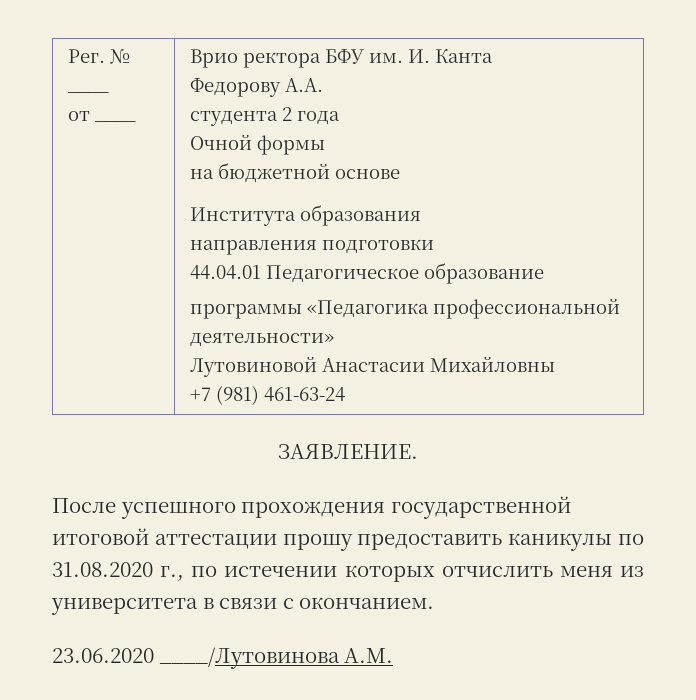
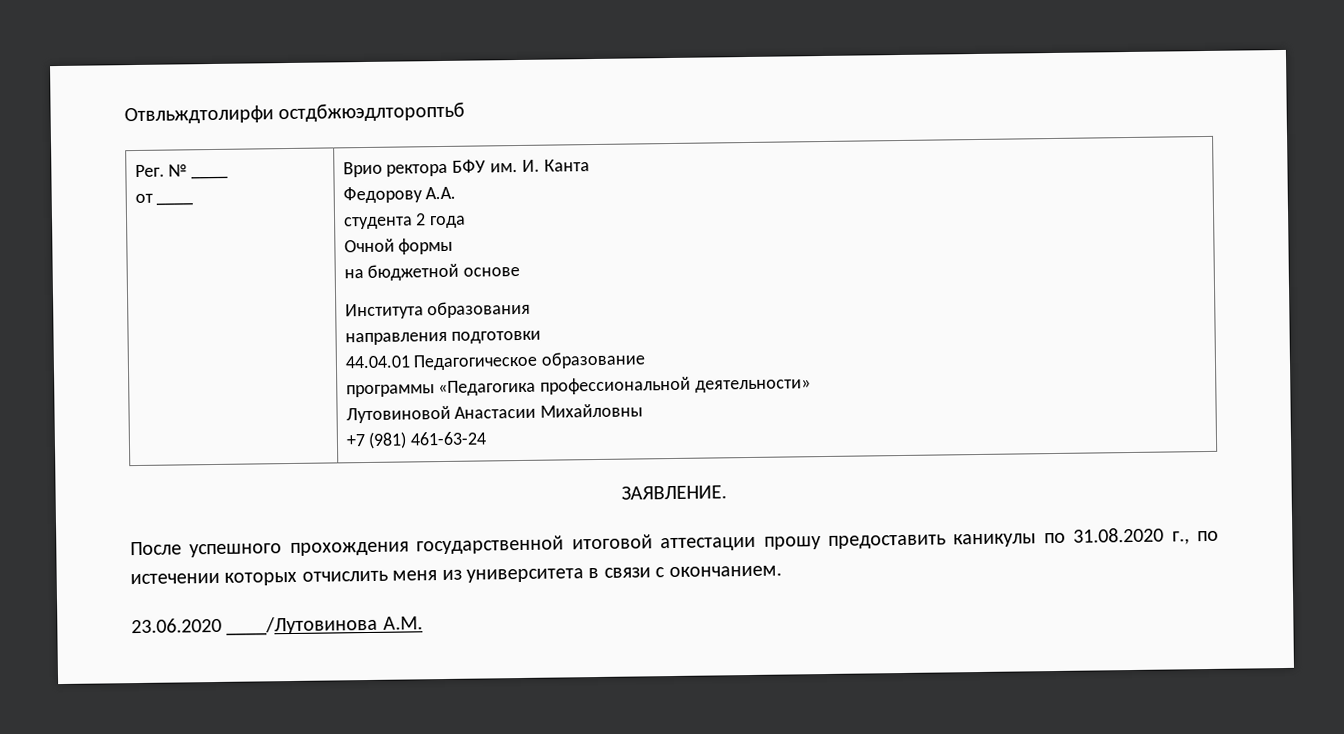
+ Отвльждтолирфи остдбжюэдлтороптьб

